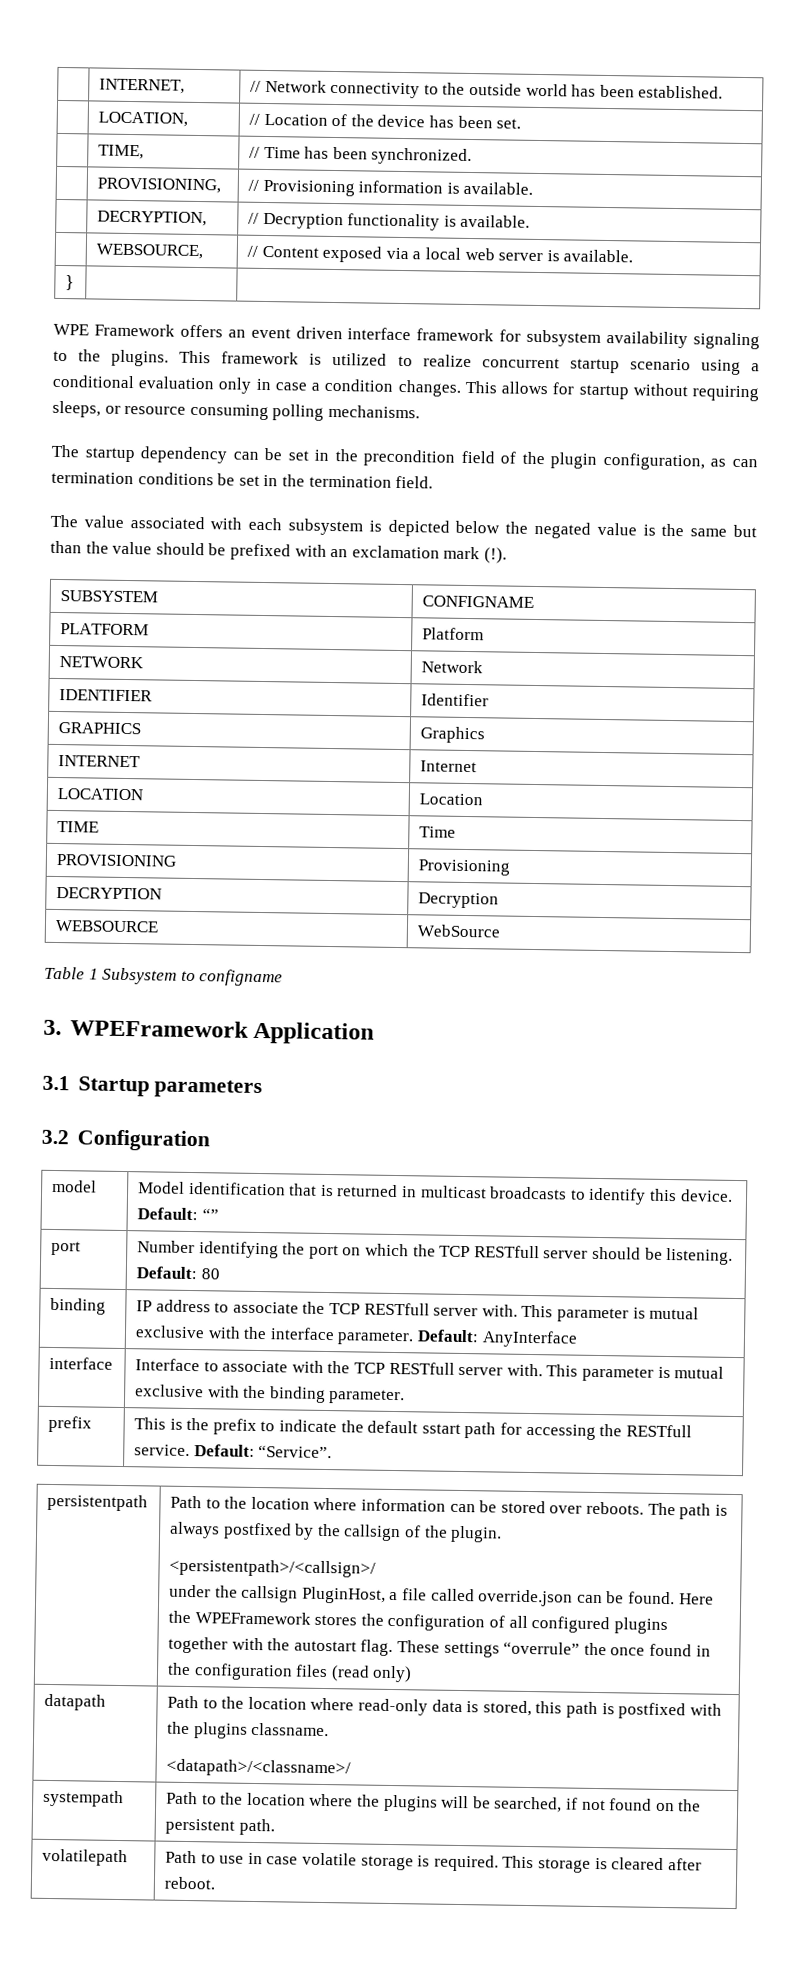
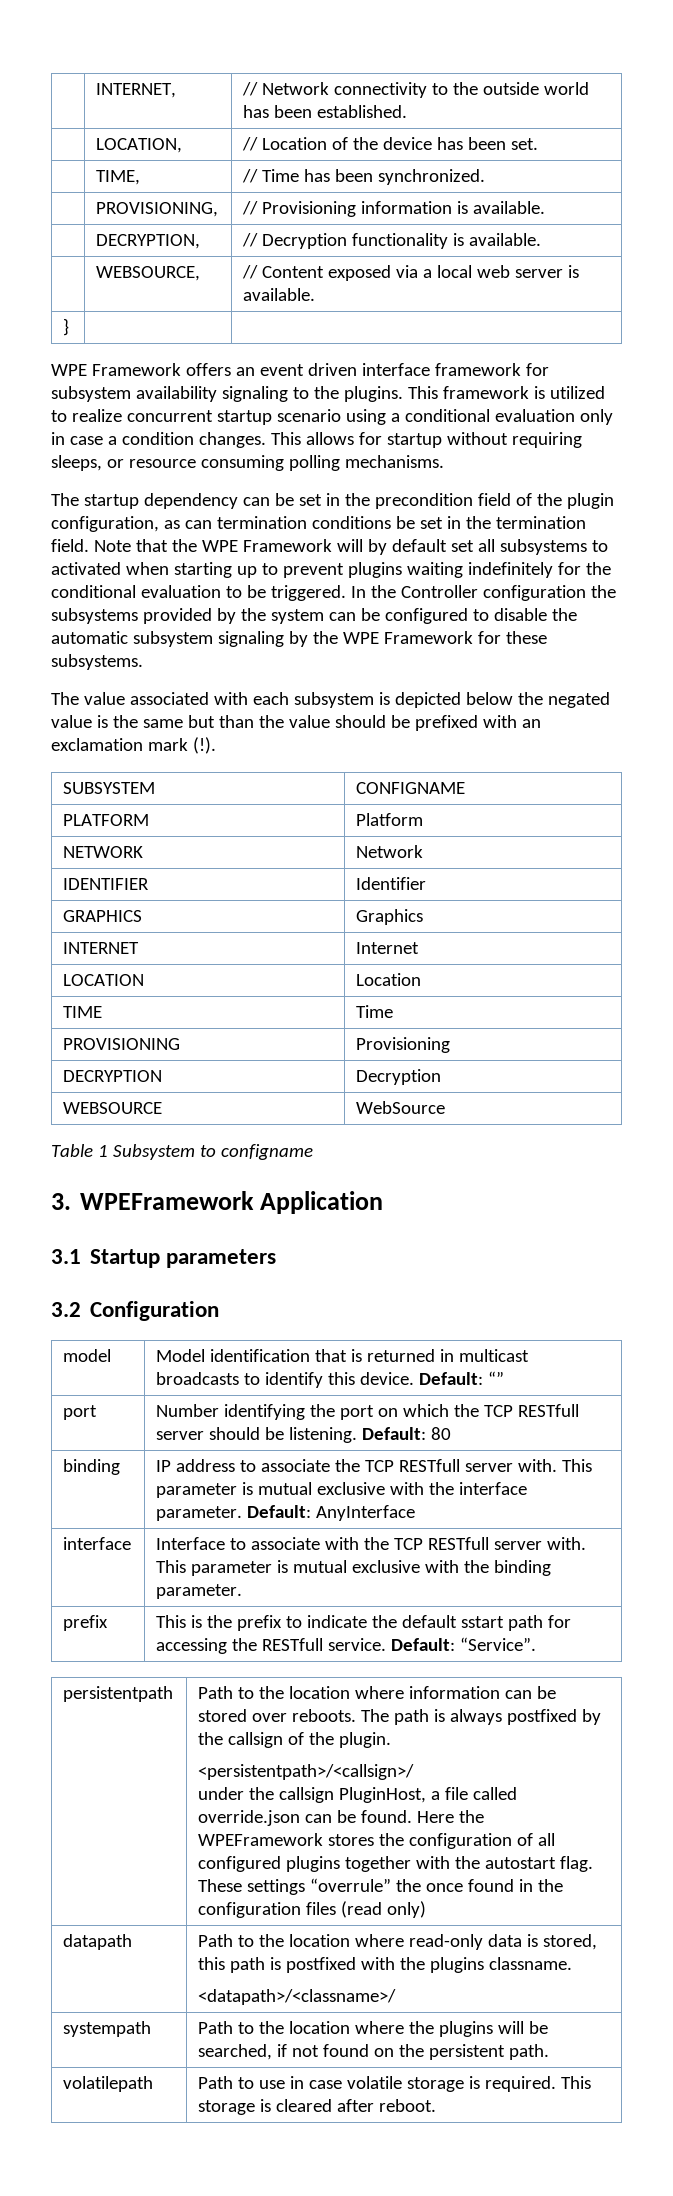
+ Note that the WPE Framework will by default set all subsystems to activated when starting up to prevent plugins waiting indefinitely for the conditional evaluation to be triggered. In the Controller configuration the subsystems provided by the system can be configured to disable the automatic subsystem signaling by the WPE Framework for these subsystems.

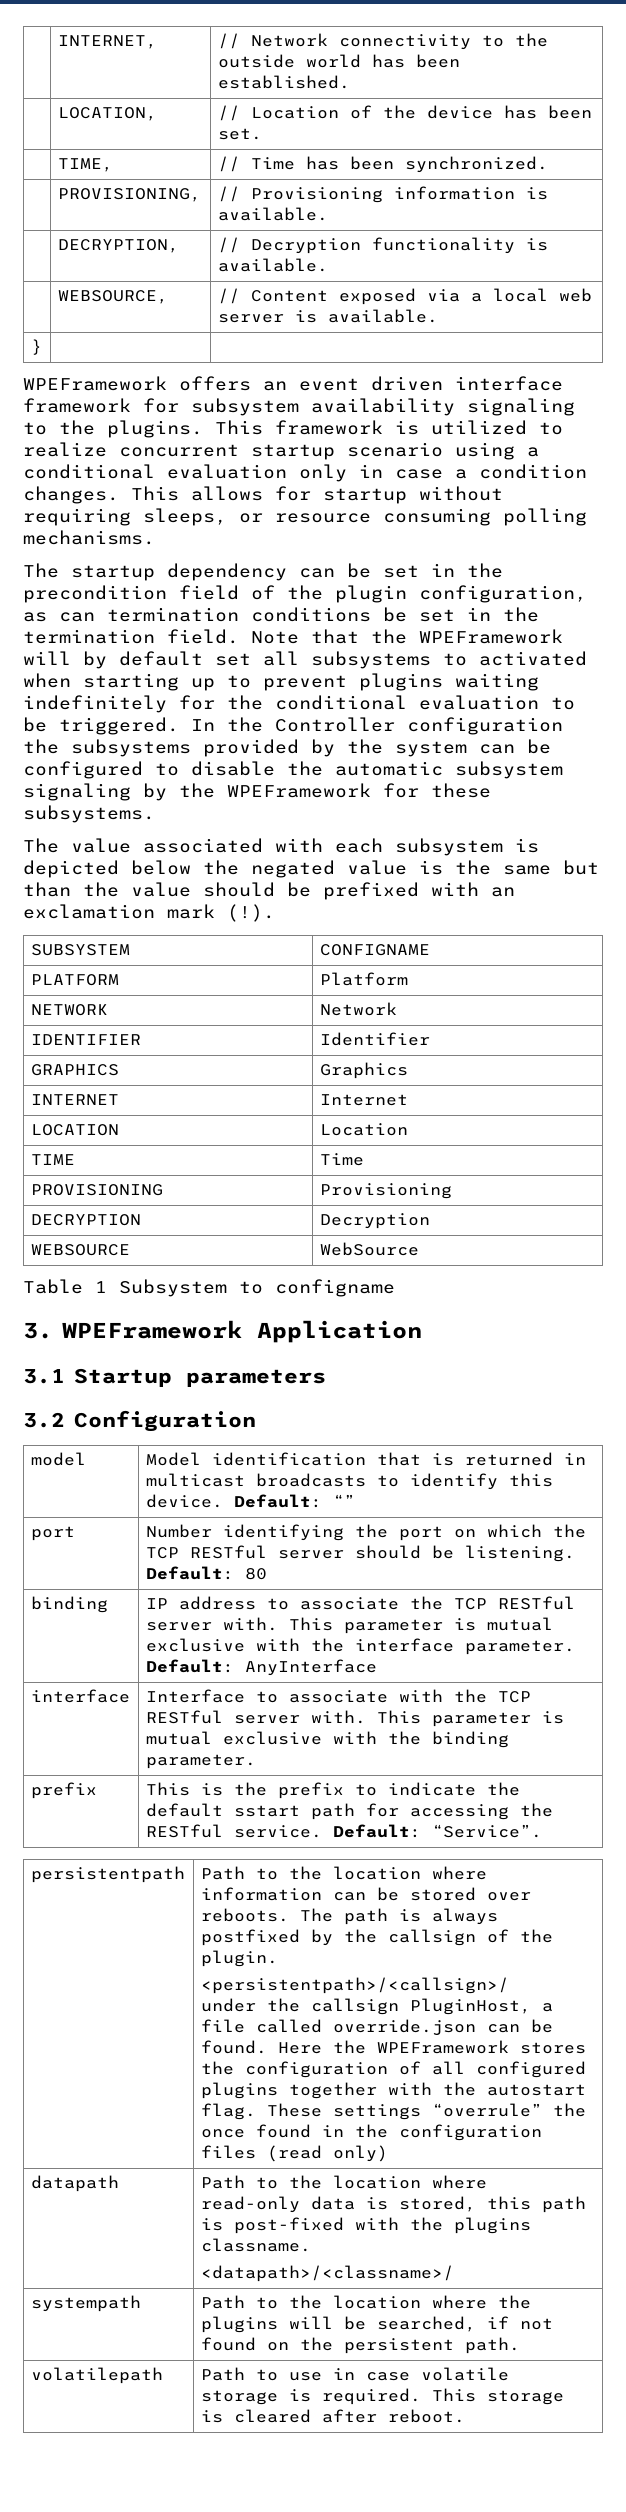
- WPE Framework offers an event driven interface framework for subsystem availability signaling to the plugins.
+ WPEFramework offers an event driven interface framework for subsystem availability signaling to the plugins.
- Note that the WPE Framework will by default set all subsystems to activated when starting up to prevent plugins waiting indefinitely for the conditional evaluation to be triggered.
+ Note that the WPEFramework will by default set all subsystems to activated when starting up to prevent plugins waiting indefinitely for the conditional evaluation to be triggered.
- In the Controller configuration the subsystems provided by the system can be configured to disable the automatic subsystem signaling by the WPE Framework for these subsystems.
+ In the Controller configuration the subsystems provided by the system can be configured to disable the automatic subsystem signaling by the WPEFramework for these subsystems.
- port | Number identifying the port on which the TCP RESTfull server should be listening. Default: 80
+ port | Number identifying the port on which the TCP RESTful server should be listening. Default: 80
- binding | IP address to associate the TCP RESTfull server with. This parameter is mutual exclusive with the interface parameter. Default: AnyInterface
+ binding | IP address to associate the TCP RESTful server with. This parameter is mutual exclusive with the interface parameter. Default: AnyInterface
- interface | Interface to associate with the TCP RESTfull server with. This parameter is mutual exclusive with the binding parameter.
+ interface | Interface to associate with the TCP RESTful server with. This parameter is mutual exclusive with the binding parameter.
- prefix | This is the prefix to indicate the default sstart path for accessing the RESTfull service. Default: “Service”.
+ prefix | This is the prefix to indicate the default sstart path for accessing the RESTful service. Default: “Service”.
- datapath | Path to the location where read-only data is stored, this path is postfixed with the plugins classname.
+ datapath | Path to the location where read-only data is stored, this path is post-fixed with the plugins classname.

